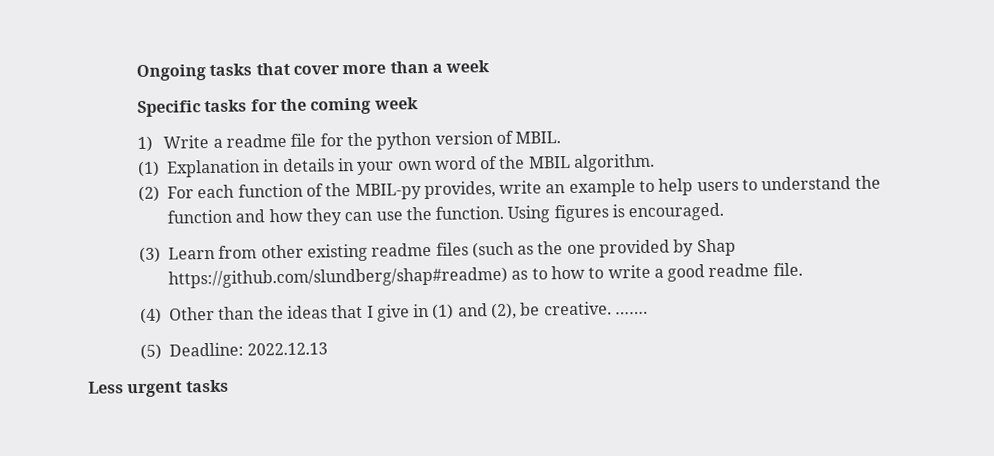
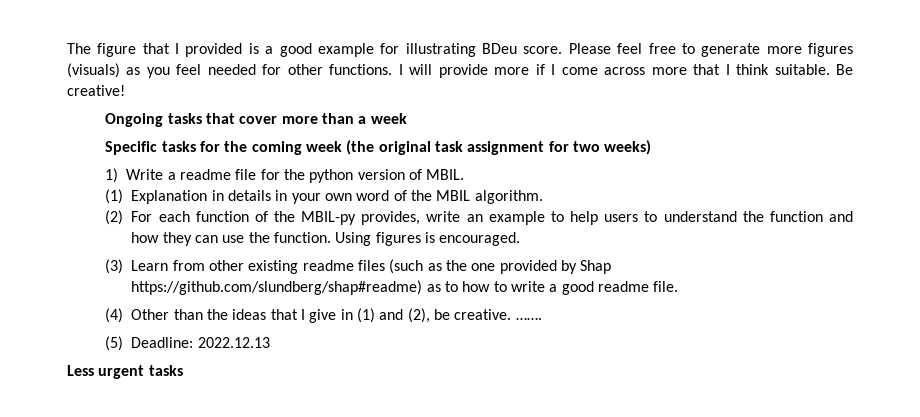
+ The figure that I provided is a good example for illustrating BDeu score. Please feel free to generate more figures (visuals) as you feel needed for other functions. I will provide more if I come across more that I think suitable. Be creative!
- Specific tasks for the coming week
+ Specific tasks for the coming week (the original task assignment for two weeks)

